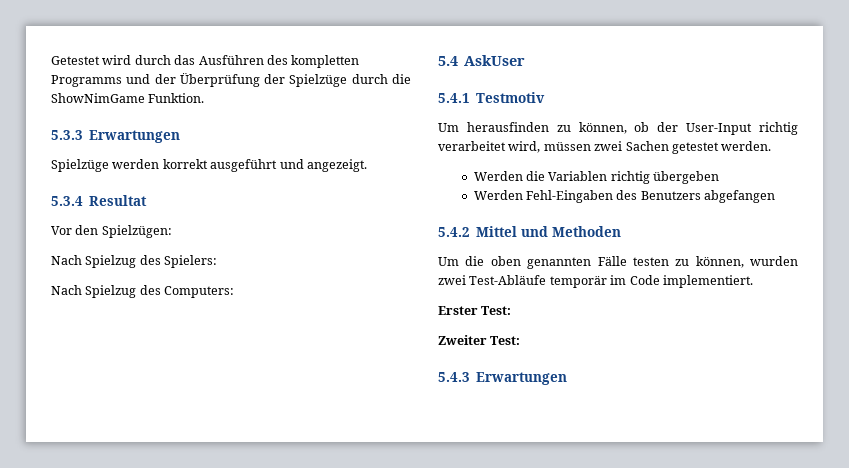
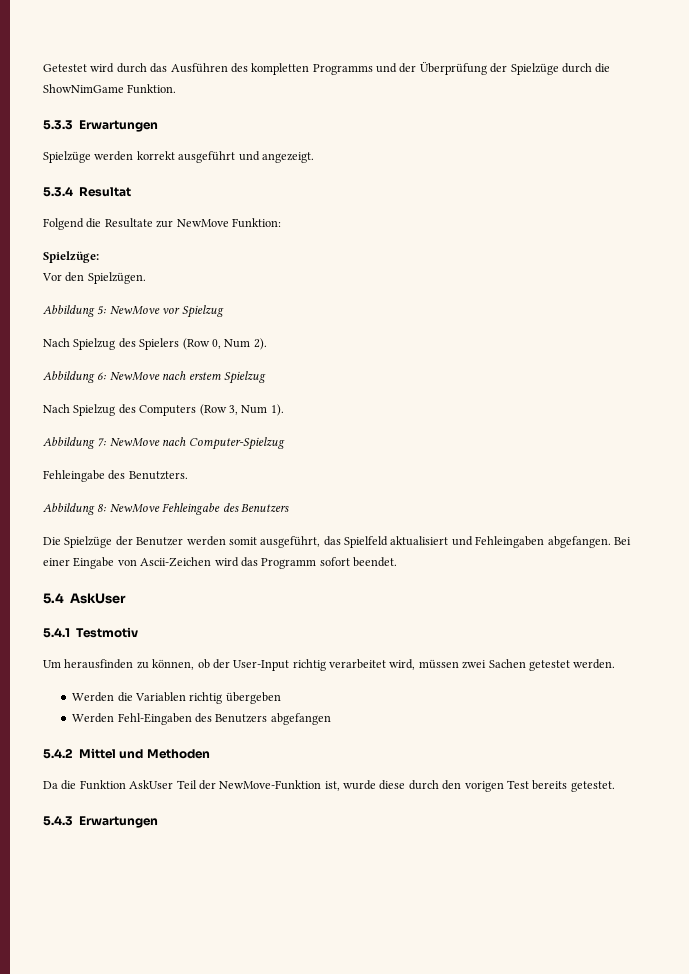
- Vor den Spielzügen:
- Nach Spielzug des Spielers:
- Nach Spielzug des Computers:
+ Folgend die Resultate zur NewMove Funktion:
+ Spielzüge:
+ Vor den Spielzügen.
+ Abbildung 5: NewMove vor Spielzug
+ Nach Spielzug des Spielers (Row 0, Num 2).
+ Abbildung 6: NewMove nach erstem Spielzug
+ Nach Spielzug des Computers (Row 3, Num 1).
+ Abbildung 7: NewMove nach Computer-Spielzug
+ Fehleingabe des Benutzters.
+ Abbildung 8: NewMove Fehleingabe des Benutzers
+ Die Spielzüge der Benutzer werden somit ausgeführt, das Spielfeld aktualisiert und Fehleingaben abgefangen. Bei einer Eingabe von Ascii-Zeichen wird das Programm sofort beendet.
- Um die oben genannten Fälle testen zu können, wurden zwei Test-Abläufe temporär im Code implementiert.
- Erster Test:
- Zweiter Test:
+ Da die Funktion AskUser Teil der NewMove-Funktion ist, wurde diese durch den vorigen Test bereits getestet.

